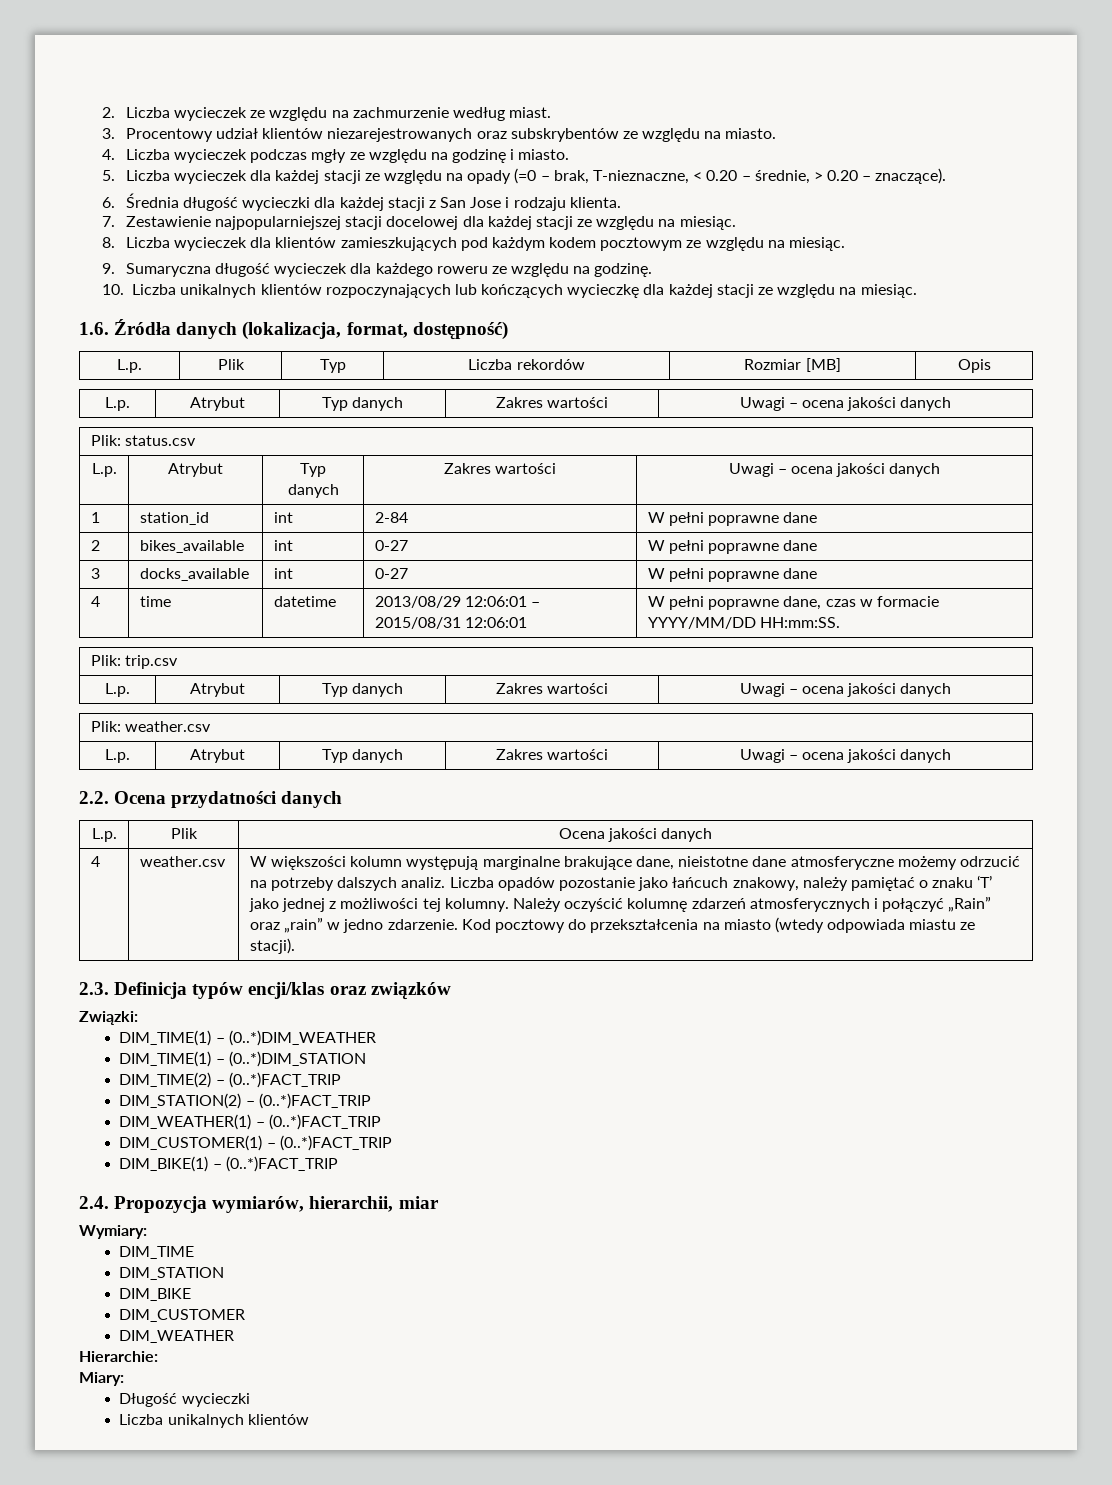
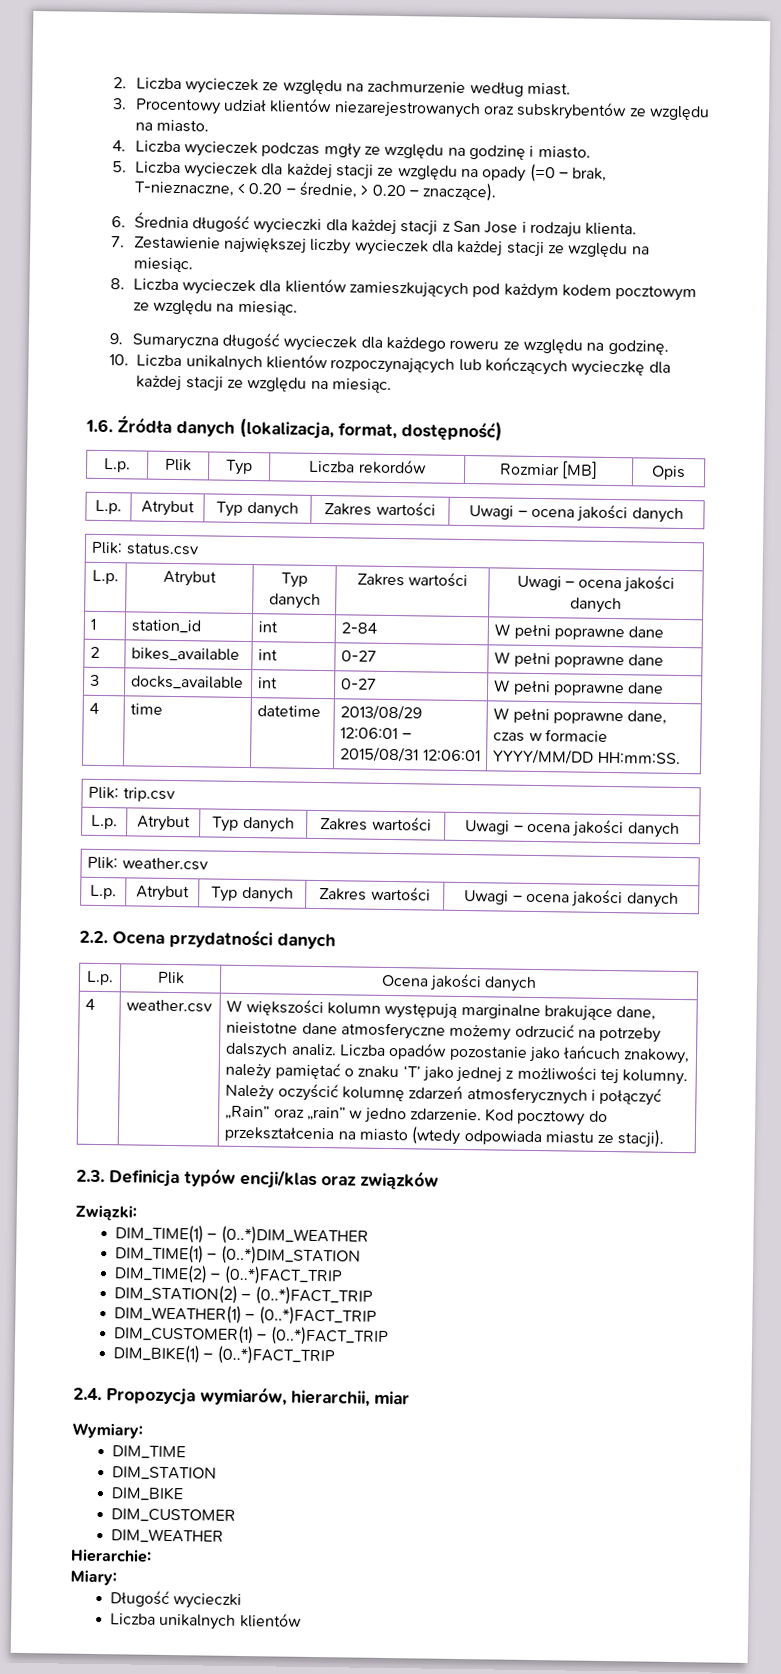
- 7. Zestawienie najpopularniejszej stacji docelowej dla każdej stacji ze względu na miesiąc.
+ 7. Zestawienie największej liczby wycieczek dla każdej stacji ze względu na miesiąc.

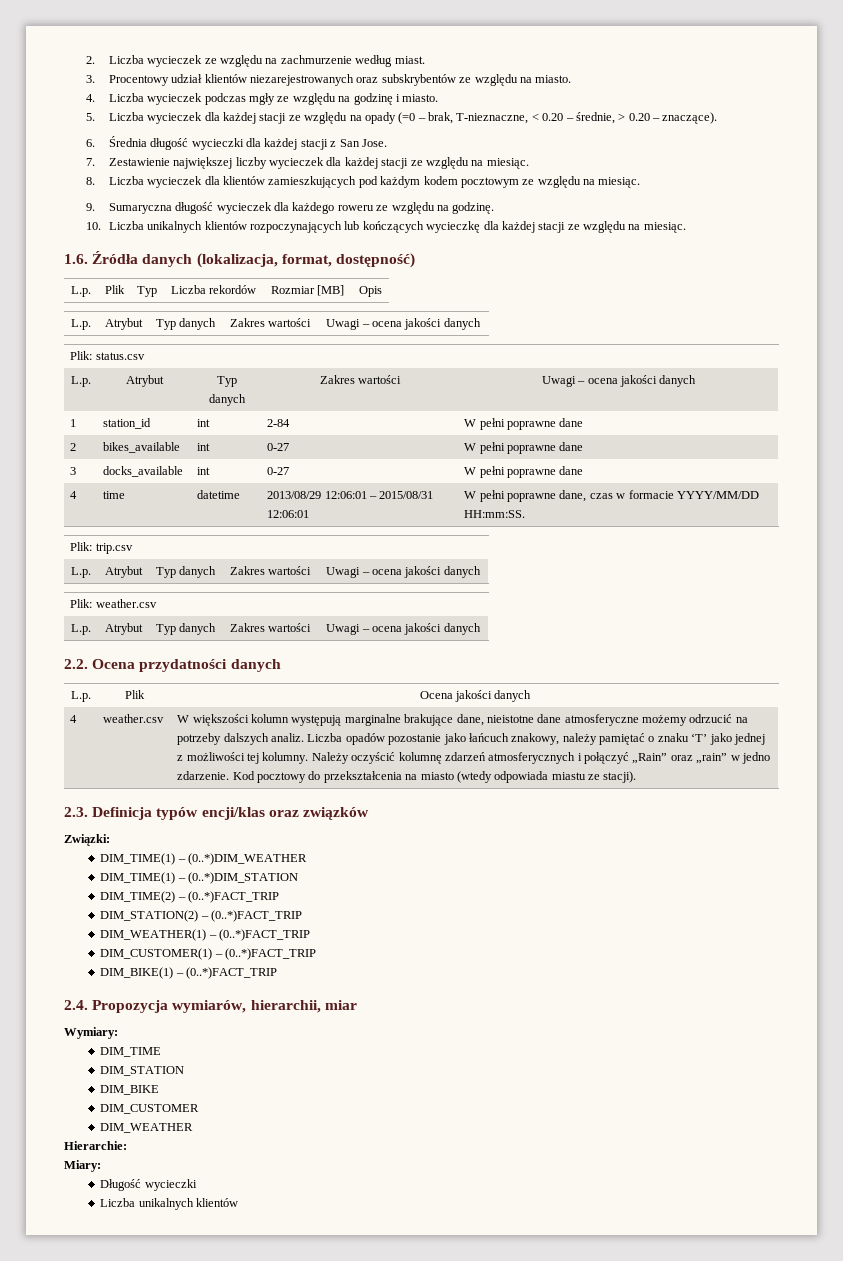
- 6. Średnia długość wycieczki dla każdej stacji z San Jose i rodzaju klienta.
+ 6. Średnia długość wycieczki dla każdej stacji z San Jose.

